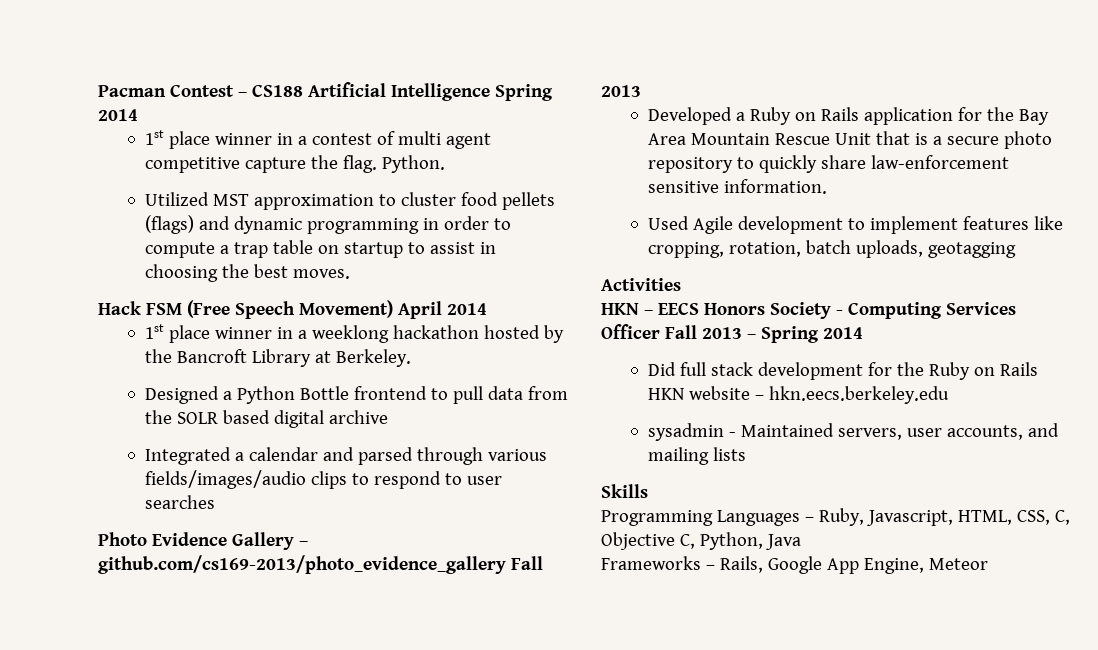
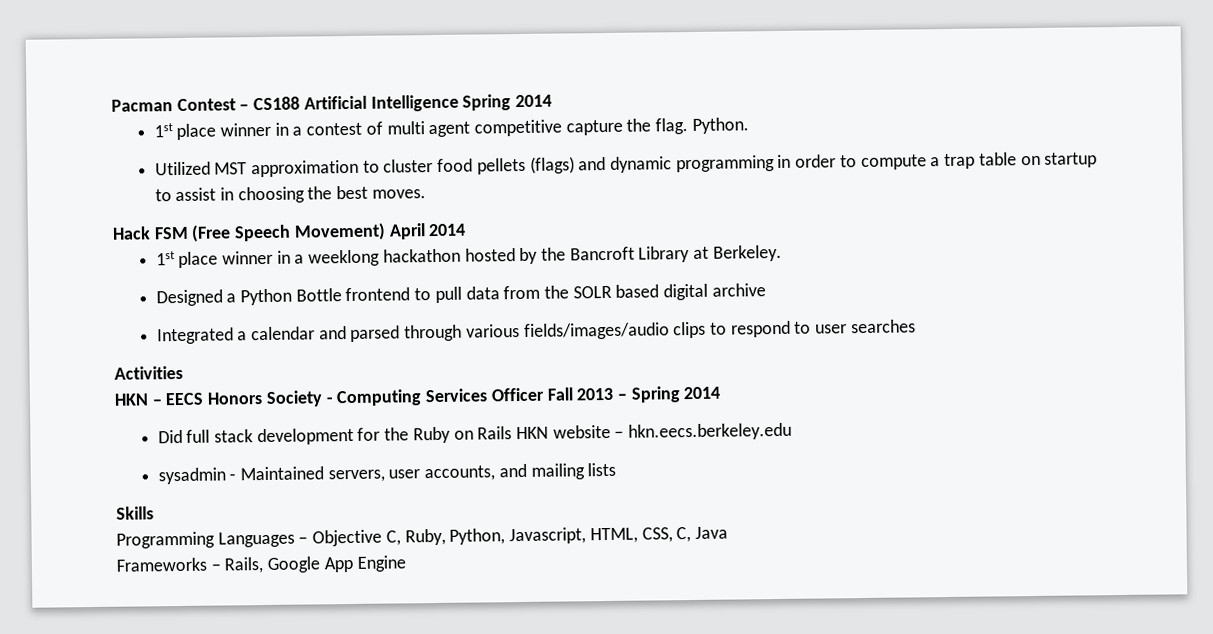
- Photo Evidence Gallery – github.com/cs169-2013/photo_evidence_gallery Fall 2013
- Developed a Ruby on Rails application for the Bay Area Mountain Rescue Unit that is a secure photo repository to quickly share law-enforcement sensitive information.
- Used Agile development to implement features like cropping, rotation, batch uploads, geotagging
- Programming Languages – Ruby, Javascript, HTML, CSS, C, Objective C, Python, Java
+ Programming Languages – Objective C, Ruby, Python, Javascript, HTML, CSS, C, Java
- Frameworks – Rails, Google App Engine, Meteor
+ Frameworks – Rails, Google App Engine

